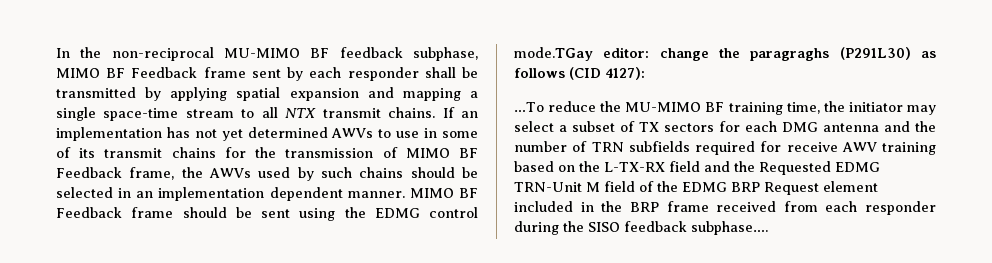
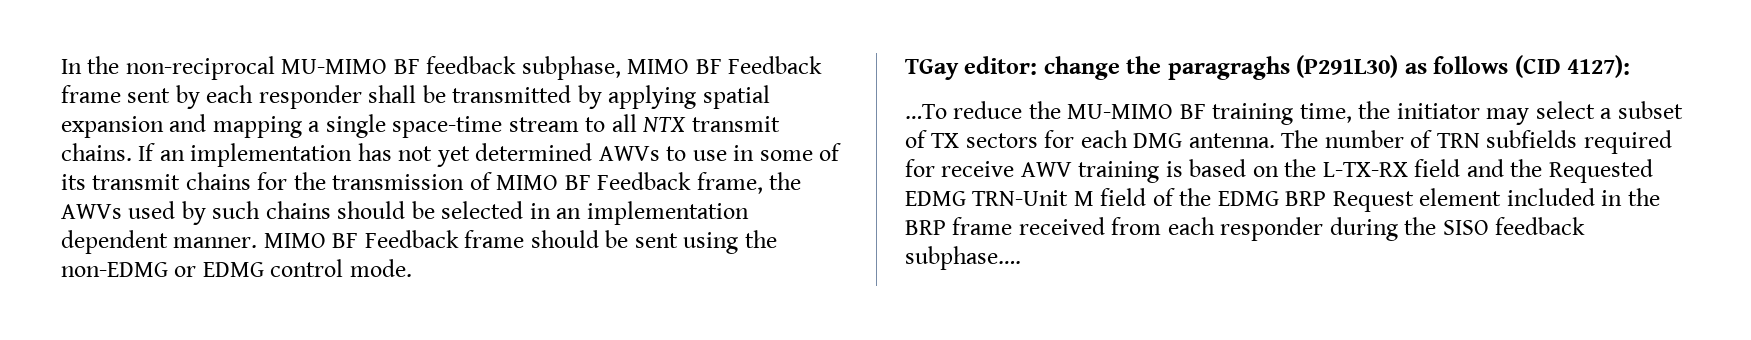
- MIMO BF Feedback frame should be sent using the EDMG control mode.TGay editor: change the paragraghs (P291L30) as follows (CID 4127):
+ MIMO BF Feedback frame should be sent using the non-EDMG or EDMG control mode.
+ TGay editor: change the paragraghs (P291L30) as follows (CID 4127):
- …To reduce the MU-MIMO BF training time, the initiator may select a subset of TX sectors for each DMG antenna and the number of TRN subfields required for receive AWV training based on the L-TX-RX field and the Requested EDMG TRN-Unit M field of the EDMG BRP Request element included in the BRP frame received from each responder during the SISO feedback subphase….
+ …To reduce the MU-MIMO BF training time, the initiator may select a subset of TX sectors for each DMG antenna. The number of TRN subfields required for receive AWV training is based on the L-TX-RX field and the Requested EDMG TRN-Unit M field of the EDMG BRP Request element included in the BRP frame received from each responder during the SISO feedback subphase….

